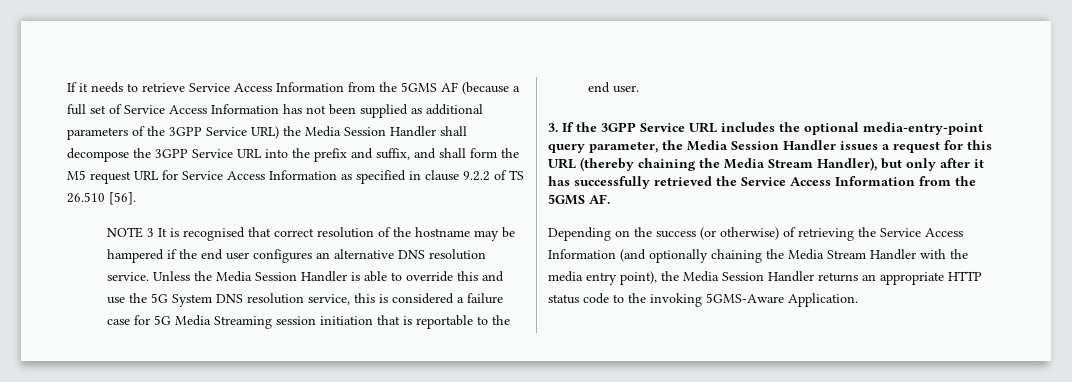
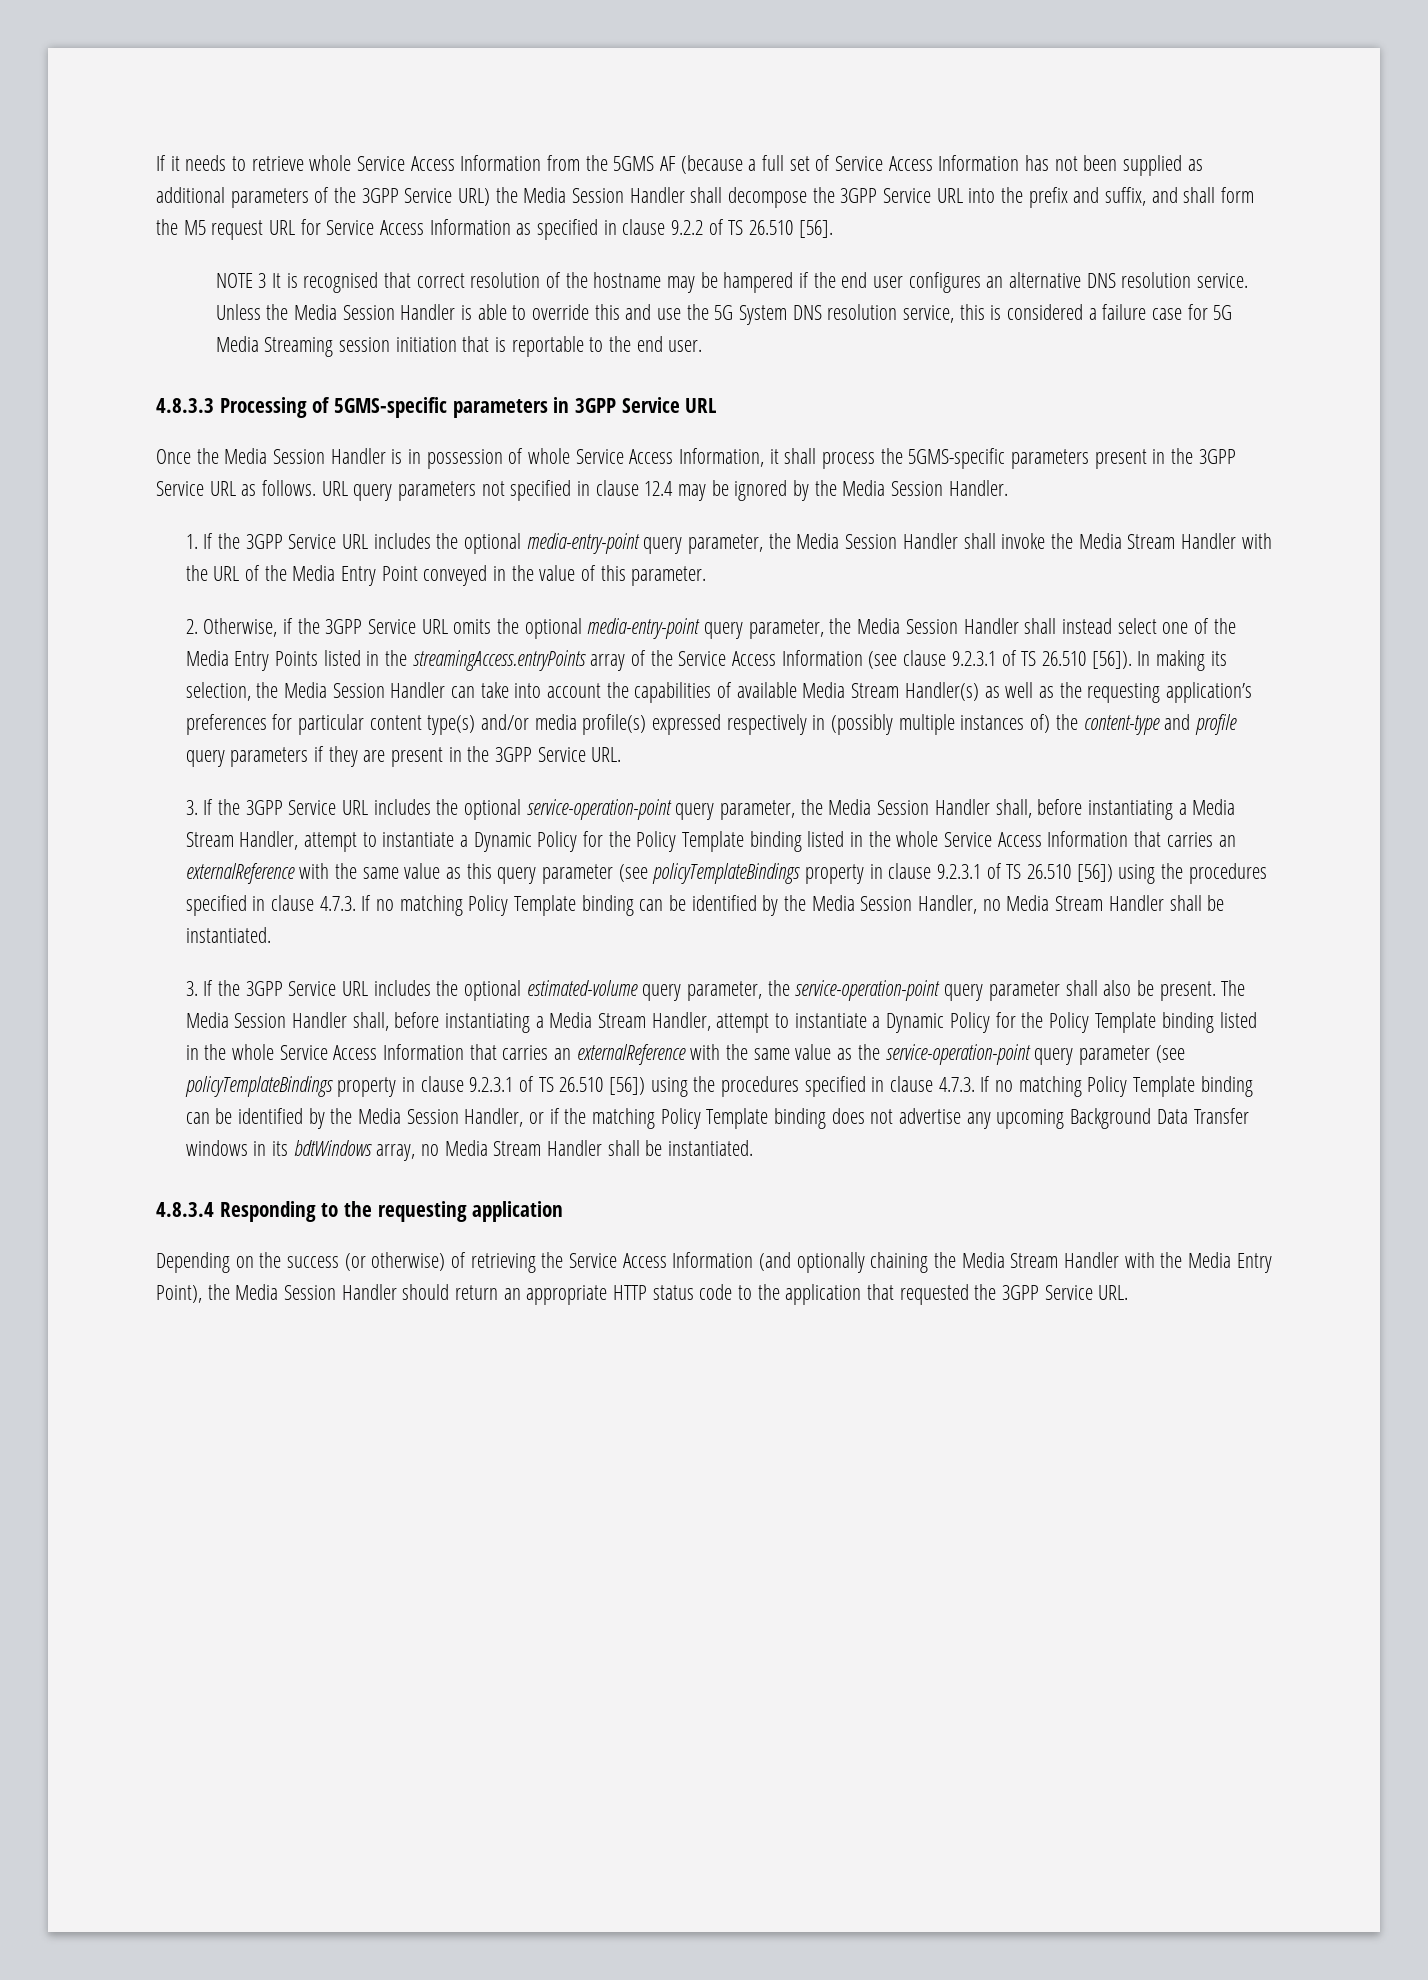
- If it needs to retrieve Service Access Information from the 5GMS AF (because a full set of Service Access Information has not been supplied as additional parameters of the 3GPP Service URL) the Media Session Handler shall decompose the 3GPP Service URL into the prefix and suffix, and shall form the M5 request URL for Service Access Information as specified in clause 9.2.2 of TS 26.510 [56].
+ If it needs to retrieve whole Service Access Information from the 5GMS AF (because a full set of Service Access Information has not been supplied as additional parameters of the 3GPP Service URL) the Media Session Handler shall decompose the 3GPP Service URL into the prefix and suffix, and shall form the M5 request URL for Service Access Information as specified in clause 9.2.2 of TS 26.510 [56].
- 3. If the 3GPP Service URL includes the optional media-entry-point query parameter, the Media Session Handler issues a request for this URL (thereby chaining the Media Stream Handler), but only after it has successfully retrieved the Service Access Information from the 5GMS AF.
+ 4.8.3.3 Processing of 5GMS-specific parameters in 3GPP Service URL
+ Once the Media Session Handler is in possession of whole Service Access Information, it shall process the 5GMS-specific parameters present in the 3GPP Service URL as follows. URL query parameters not specified in clause 12.4 may be ignored by the Media Session Handler.
+ 1. If the 3GPP Service URL includes the optional media-entry-point query parameter, the Media Session Handler shall invoke the Media Stream Handler with the URL of the Media Entry Point conveyed in the value of this parameter.
+ 2. Otherwise, if the 3GPP Service URL omits the optional media-entry-point query parameter, the Media Session Handler shall instead select one of the Media Entry Points listed in the streamingAccess.entryPoints array of the Service Access Information (see clause 9.2.3.1 of TS 26.510 [56]). In making its selection, the Media Session Handler can take into account the capabilities of available Media Stream Handler(s) as well as the requesting application’s preferences for particular content type(s) and/or media profile(s) expressed respectively in (possibly multiple instances of) the content-type and profile query parameters if they are present in the 3GPP Service URL.
+ 3. If the 3GPP Service URL includes the optional service-operation-point query parameter, the Media Session Handler shall, before instantiating a Media Stream Handler, attempt to instantiate a Dynamic Policy for the Policy Template binding listed in the whole Service Access Information that carries an externalReference with the same value as this query parameter (see policyTemplateBindings property in clause 9.2.3.1 of TS 26.510 [56]) using the procedures specified in clause 4.7.3. If no matching Policy Template binding can be identified by the Media Session Handler, no Media Stream Handler shall be instantiated.
+ 3. If the 3GPP Service URL includes the optional estimated-volume query parameter, the service-operation-point query parameter shall also be present. The Media Session Handler shall, before instantiating a Media Stream Handler, attempt to instantiate a Dynamic Policy for the Policy Template binding listed in the whole Service Access Information that carries an externalReference with the same value as the service-operation-point query parameter (see policyTemplateBindings property in clause 9.2.3.1 of TS 26.510 [56]) using the procedures specified in clause 4.7.3. If no matching Policy Template binding can be identified by the Media Session Handler, or if the matching Policy Template binding does not advertise any upcoming Background Data Transfer windows in its bdtWindows array, no Media Stream Handler shall be instantiated.
+ 4.8.3.4 Responding to the requesting application
- Depending on the success (or otherwise) of retrieving the Service Access Information (and optionally chaining the Media Stream Handler with the media entry point), the Media Session Handler returns an appropriate HTTP status code to the invoking 5GMS-Aware Application.
+ Depending on the success (or otherwise) of retrieving the Service Access Information (and optionally chaining the Media Stream Handler with the Media Entry Point), the Media Session Handler should return an appropriate HTTP status code to the application that requested the 3GPP Service URL.

